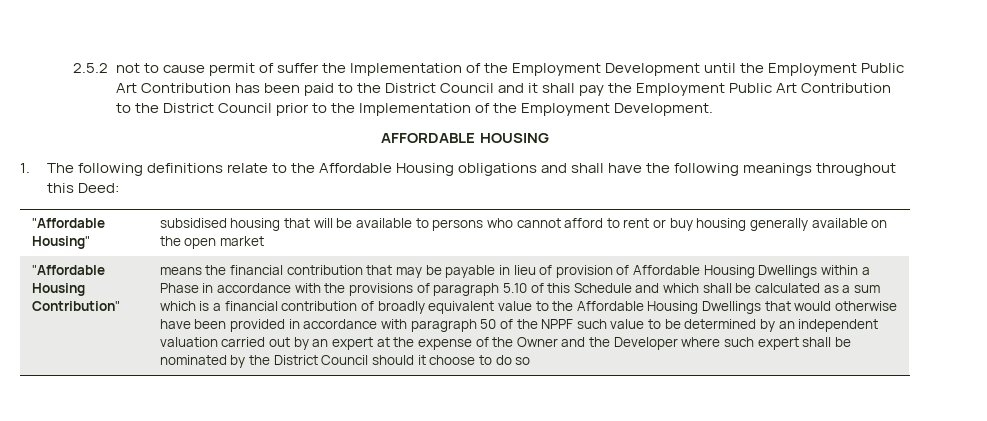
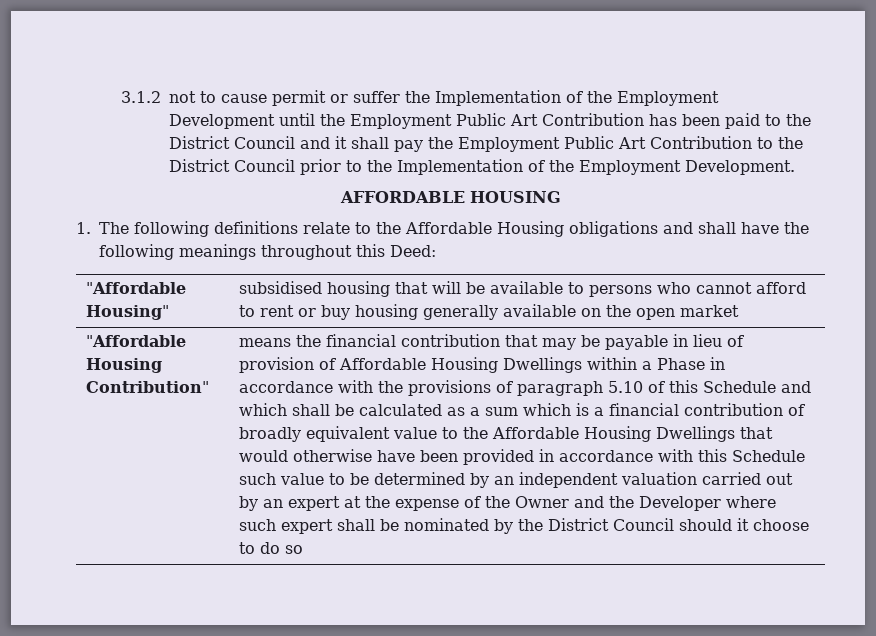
- 2.5.2 not to cause permit of suffer the Implementation of the Employment Development until the Employment Public Art Contribution has been paid to the District Council and it shall pay the Employment Public Art Contribution to the District Council prior to the Implementation of the Employment Development.
+ 3.1.2 not to cause permit or suffer the Implementation of the Employment Development until the Employment Public Art Contribution has been paid to the District Council and it shall pay the Employment Public Art Contribution to the District Council prior to the Implementation of the Employment Development.
- means the financial contribution that may be payable in lieu of provision of Affordable Housing Dwellings within a Phase in accordance with the provisions of paragraph 5.10 of this Schedule and which shall be calculated as a sum which is a financial contribution of broadly equivalent value to the Affordable Housing Dwellings that would otherwise have been provided in accordance with paragraph 50 of the NPPF such value to be determined by an independent valuation carried out by an expert at the expense of the Owner and the Developer where such expert shall be nominated by the District Council should it choose to do so
+ means the financial contribution that may be payable in lieu of provision of Affordable Housing Dwellings within a Phase in accordance with the provisions of paragraph 5.10 of this Schedule and which shall be calculated as a sum which is a financial contribution of broadly equivalent value to the Affordable Housing Dwellings that would otherwise have been provided in accordance with this Schedule such value to be determined by an independent valuation carried out by an expert at the expense of the Owner and the Developer where such expert shall be nominated by the District Council should it choose to do so

